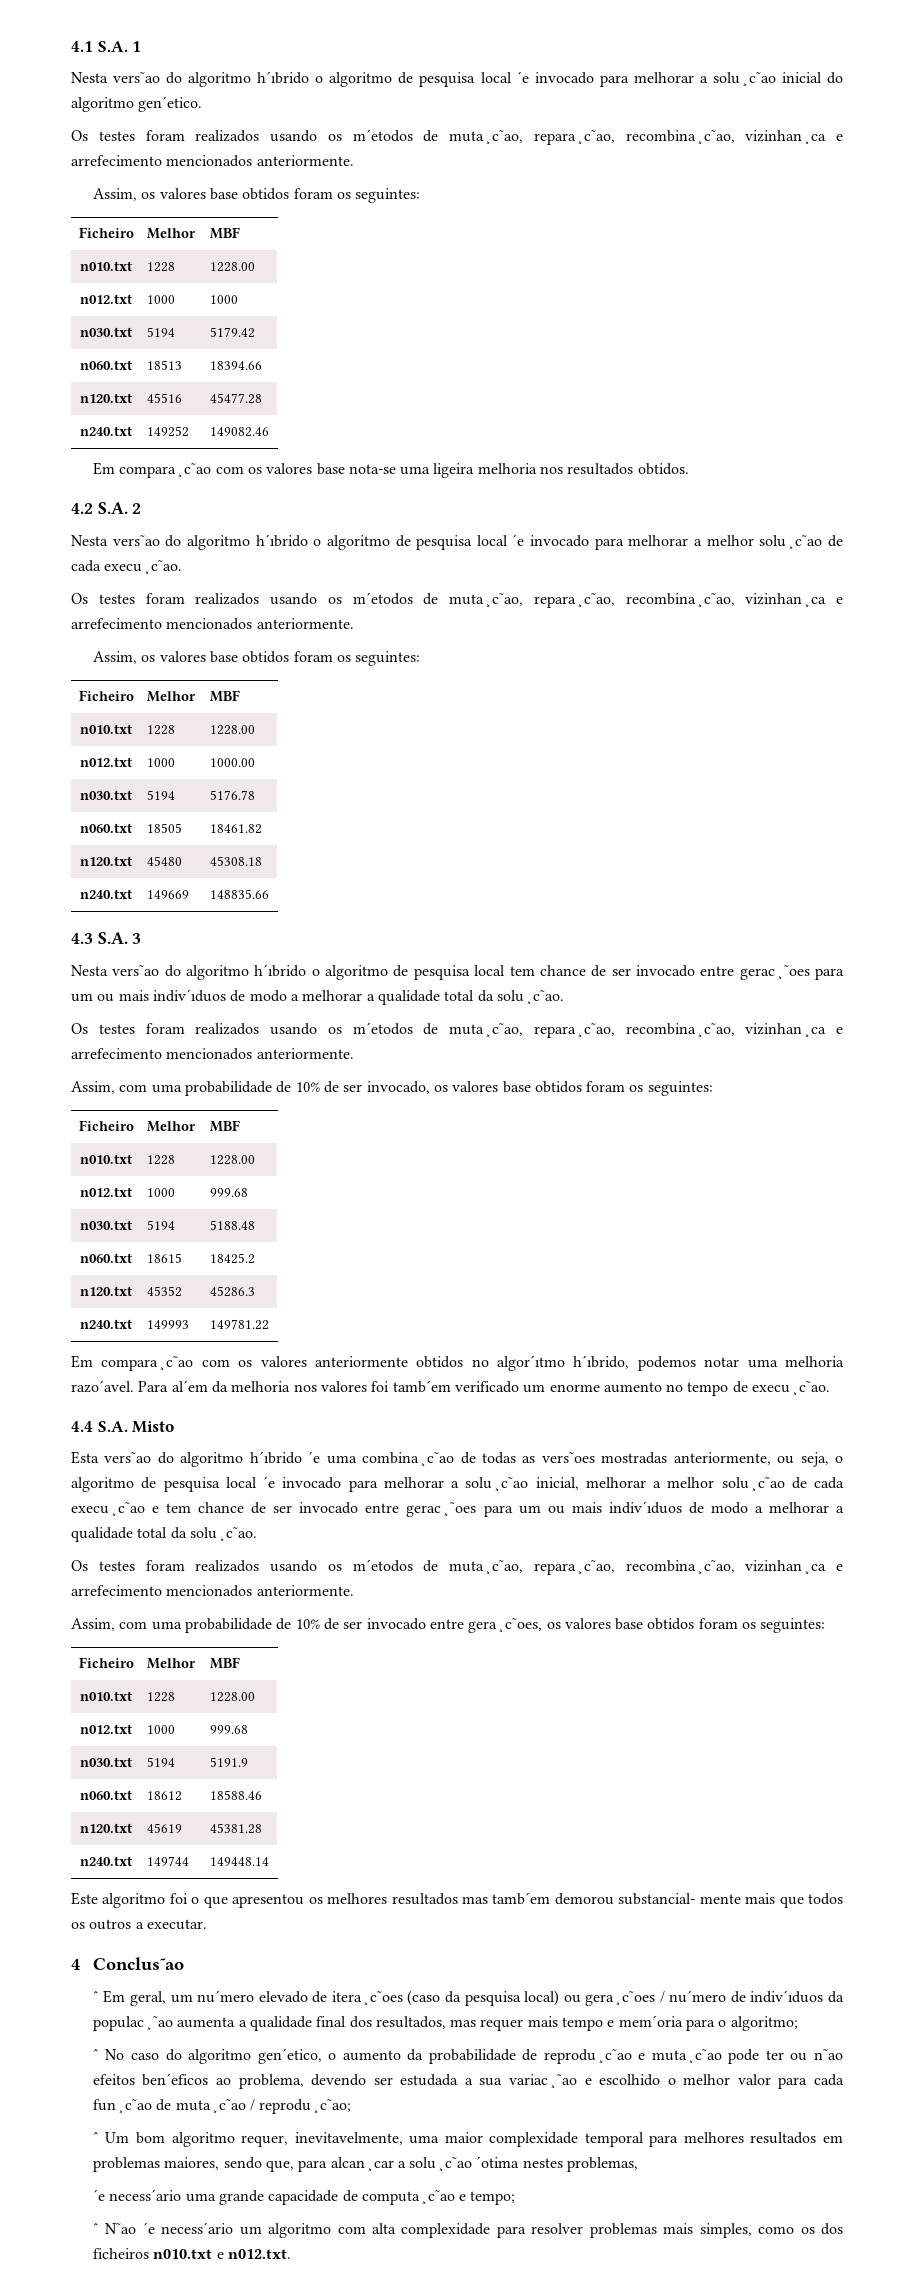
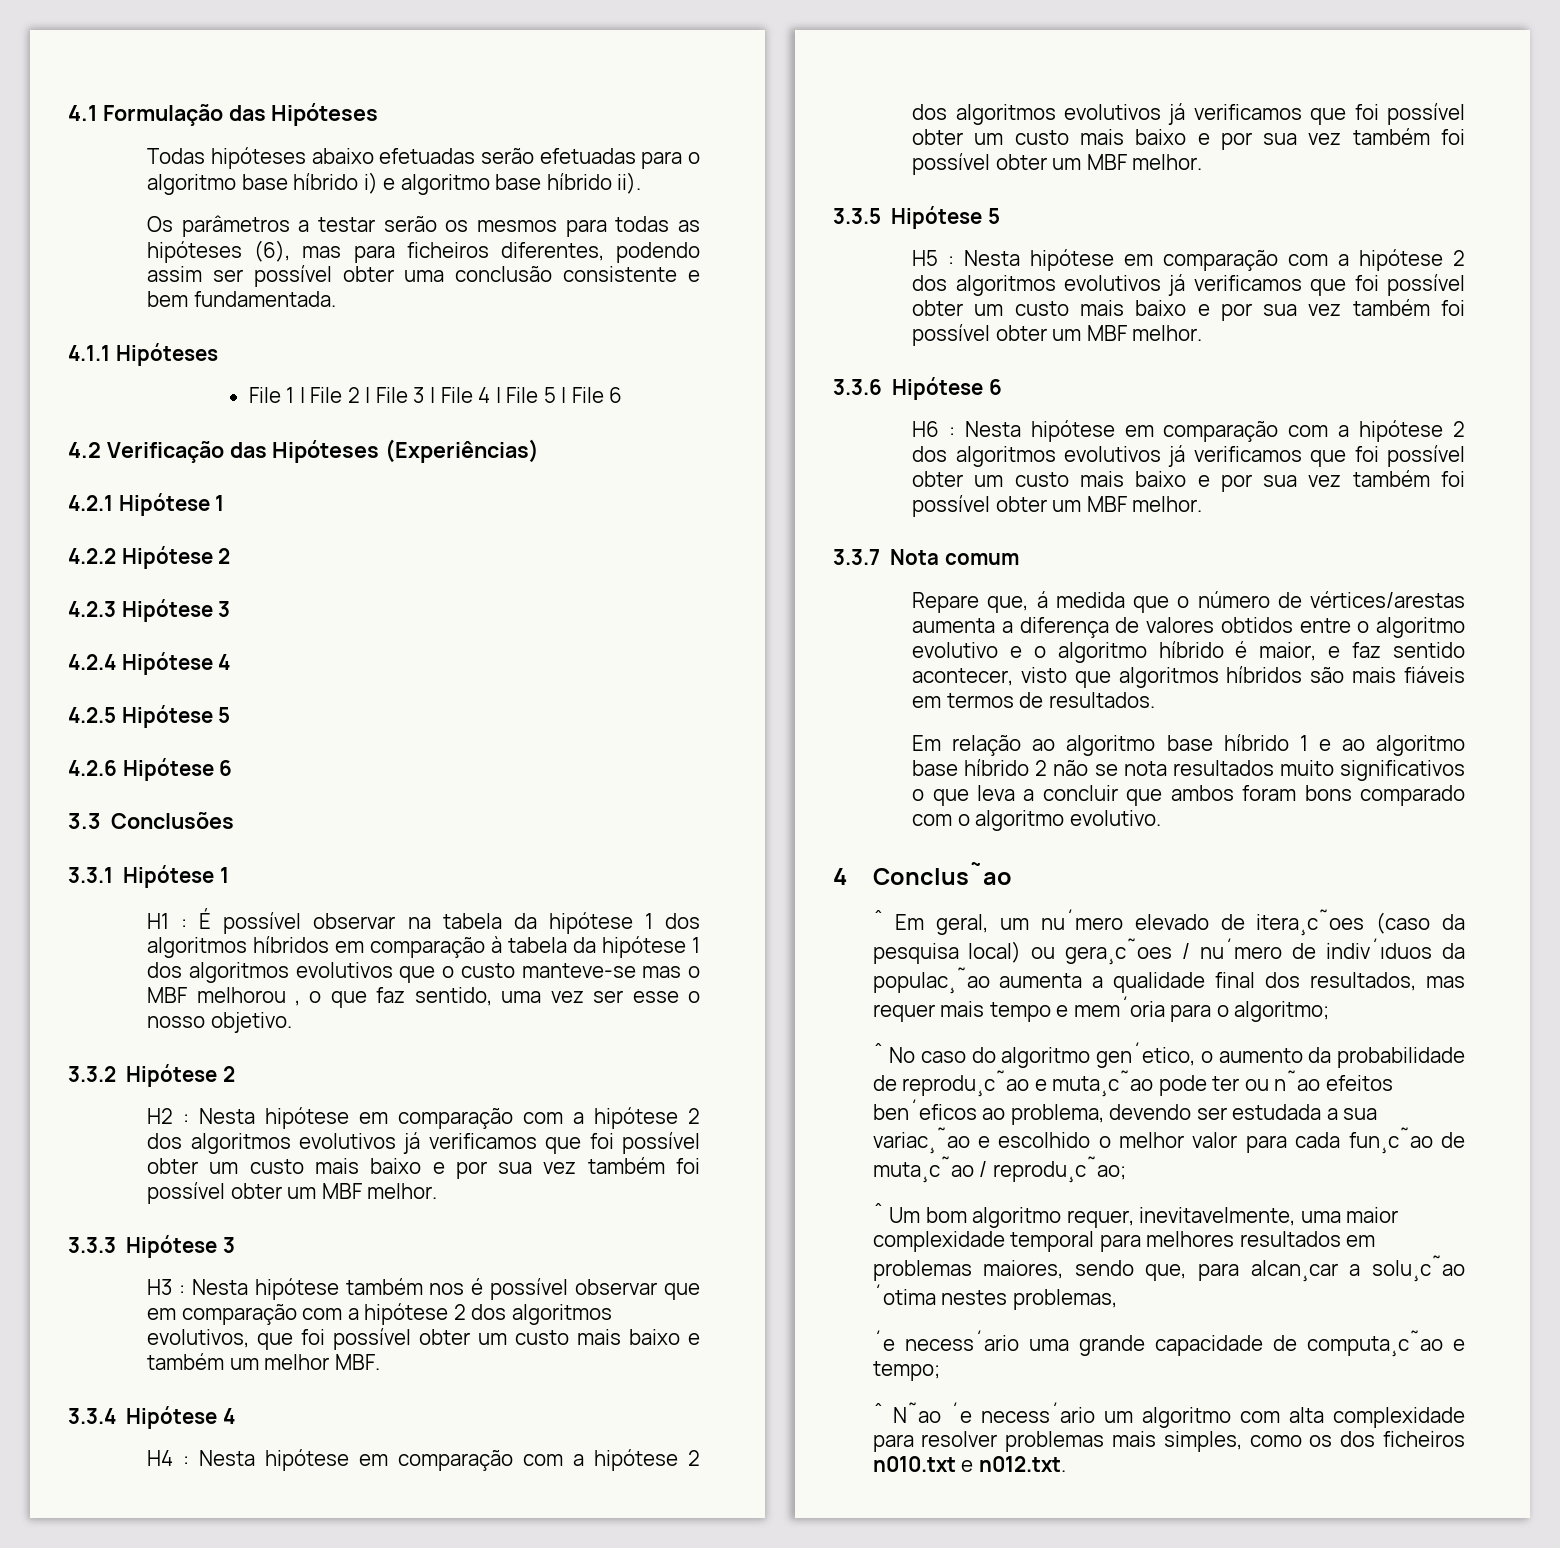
- 4.1 S.A. 1
- Nesta vers˜ao do algoritmo h´ıbrido o algoritmo de pesquisa local ´e invocado para melhorar a solu¸c˜ao inicial do algoritmo gen´etico.
- Os testes foram realizados usando os m´etodos de muta¸c˜ao, repara¸c˜ao, recombina¸c˜ao, vizinhan¸ca e arrefecimento mencionados anteriormente.
- Assim, os valores base obtidos foram os seguintes:
- Ficheiro | Melhor | MBF
- n010.txt | 1228 | 1228.00
- n012.txt | 1000 | 1000
- n030.txt | 5194 | 5179.42
- n060.txt | 18513 | 18394.66
- n120.txt | 45516 | 45477.28
- n240.txt | 149252 | 149082.46
- Em compara¸c˜ao com os valores base nota-se uma ligeira melhoria nos resultados obtidos.
- 4.2 S.A. 2
- Nesta vers˜ao do algoritmo h´ıbrido o algoritmo de pesquisa local ´e invocado para melhorar a melhor solu¸c˜ao de cada execu¸c˜ao.
- Os testes foram realizados usando os m´etodos de muta¸c˜ao, repara¸c˜ao, recombina¸c˜ao, vizinhan¸ca e arrefecimento mencionados anteriormente.
- Assim, os valores base obtidos foram os seguintes:
- Ficheiro | Melhor | MBF
- n010.txt | 1228 | 1228.00
- n012.txt | 1000 | 1000.00
- n030.txt | 5194 | 5176.78
- n060.txt | 18505 | 18461.82
- n120.txt | 45480 | 45308.18
- n240.txt | 149669 | 148835.66
- 4.3 S.A. 3
- Nesta vers˜ao do algoritmo h´ıbrido o algoritmo de pesquisa local tem chance de ser invocado entre gerac¸˜oes para um ou mais indiv´ıduos de modo a melhorar a qualidade total da solu¸c˜ao.
- Os testes foram realizados usando os m´etodos de muta¸c˜ao, repara¸c˜ao, recombina¸c˜ao, vizinhan¸ca e arrefecimento mencionados anteriormente.
- Assim, com uma probabilidade de 10% de ser invocado, os valores base obtidos foram os seguintes:
- Ficheiro | Melhor | MBF
- n010.txt | 1228 | 1228.00
- n012.txt | 1000 | 999.68
- n030.txt | 5194 | 5188.48
- n060.txt | 18615 | 18425.2
- n120.txt | 45352 | 45286.3
- n240.txt | 149993 | 149781.22
- Em compara¸c˜ao com os valores anteriormente obtidos no algor´ıtmo h´ıbrido, podemos notar uma melhoria razo´avel. Para al´em da melhoria nos valores foi tamb´em verificado um enorme aumento no tempo de execu¸c˜ao.
- 4.4 S.A. Misto
- Esta vers˜ao do algoritmo h´ıbrido ´e uma combina¸c˜ao de todas as vers˜oes mostradas anteriormente, ou seja, o algoritmo de pesquisa local ´e invocado para melhorar a solu¸c˜ao inicial, melhorar a melhor solu¸c˜ao de cada execu¸c˜ao e tem chance de ser invocado entre gerac¸˜oes para um ou mais indiv´ıduos de modo a melhorar a qualidade total da solu¸c˜ao.
- Os testes foram realizados usando os m´etodos de muta¸c˜ao, repara¸c˜ao, recombina¸c˜ao, vizinhan¸ca e arrefecimento mencionados anteriormente.
- Assim, com uma probabilidade de 10% de ser invocado entre gera¸c˜oes, os valores base obtidos foram os seguintes:
- Ficheiro | Melhor | MBF
- n010.txt | 1228 | 1228.00
- n012.txt | 1000 | 999.68
- n030.txt | 5194 | 5191.9
- n060.txt | 18612 | 18588.46
- n120.txt | 45619 | 45381.28
- n240.txt | 149744 | 149448.14
- Este algoritmo foi o que apresentou os melhores resultados mas tamb´em demorou substancial- mente mais que todos os outros a executar.
+ 4.1 Formulação das Hipóteses
+ Todas hipóteses abaixo efetuadas serão efetuadas para o algoritmo base híbrido i) e algoritmo base híbrido ii).
+ Os parâmetros a testar serão os mesmos para todas as hipóteses (6), mas para ficheiros diferentes, podendo assim ser possível obter uma conclusão consistente e bem fundamentada.
+ 4.1.1 Hipóteses
+ File 1 | File 2 | File 3 | File 4 | File 5 | File 6
+ 4.2 Verificação das Hipóteses (Experiências)
+ 4.2.1 Hipótese 1
+ 4.2.2 Hipótese 2
+ 4.2.3 Hipótese 3
+ 4.2.4 Hipótese 4
+ 4.2.5 Hipótese 5
+ 4.2.6 Hipótese 6
+ 3.3 Conclusões
+ 3.3.1 Hipótese 1
+ H1 : É possível observar na tabela da hipótese 1 dos algoritmos híbridos em comparação à tabela da hipótese 1 dos algoritmos evolutivos que o custo manteve-se mas o MBF melhorou , o que faz sentido, uma vez ser esse o nosso objetivo.
+ 3.3.2 Hipótese 2
+ H2 : Nesta hipótese em comparação com a hipótese 2 dos algoritmos evolutivos já verificamos que foi possível obter um custo mais baixo e por sua vez também foi possível obter um MBF melhor.
+ 3.3.3 Hipótese 3
+ H3 : Nesta hipótese também nos é possível observar que em comparação com a hipótese 2 dos algoritmos evolutivos, que foi possível obter um custo mais baixo e também um melhor MBF.
+ 3.3.4 Hipótese 4
+ H4 : Nesta hipótese em comparação com a hipótese 2 dos algoritmos evolutivos já verificamos que foi possível obter um custo mais baixo e por sua vez também foi possível obter um MBF melhor.
+ 3.3.5 Hipótese 5
+ H5 : Nesta hipótese em comparação com a hipótese 2 dos algoritmos evolutivos já verificamos que foi possível obter um custo mais baixo e por sua vez também foi possível obter um MBF melhor.
+ 3.3.6 Hipótese 6
+ H6 : Nesta hipótese em comparação com a hipótese 2 dos algoritmos evolutivos já verificamos que foi possível obter um custo mais baixo e por sua vez também foi possível obter um MBF melhor.
+ 3.3.7 Nota comum
+ Repare que, á medida que o número de vértices/arestas aumenta a diferença de valores obtidos entre o algoritmo evolutivo e o algoritmo híbrido é maior, e faz sentido acontecer, visto que algoritmos híbridos são mais fiáveis em termos de resultados.
+ Em relação ao algoritmo base híbrido 1 e ao algoritmo base híbrido 2 não se nota resultados muito significativos o que leva a concluir que ambos foram bons comparado com o algoritmo evolutivo.

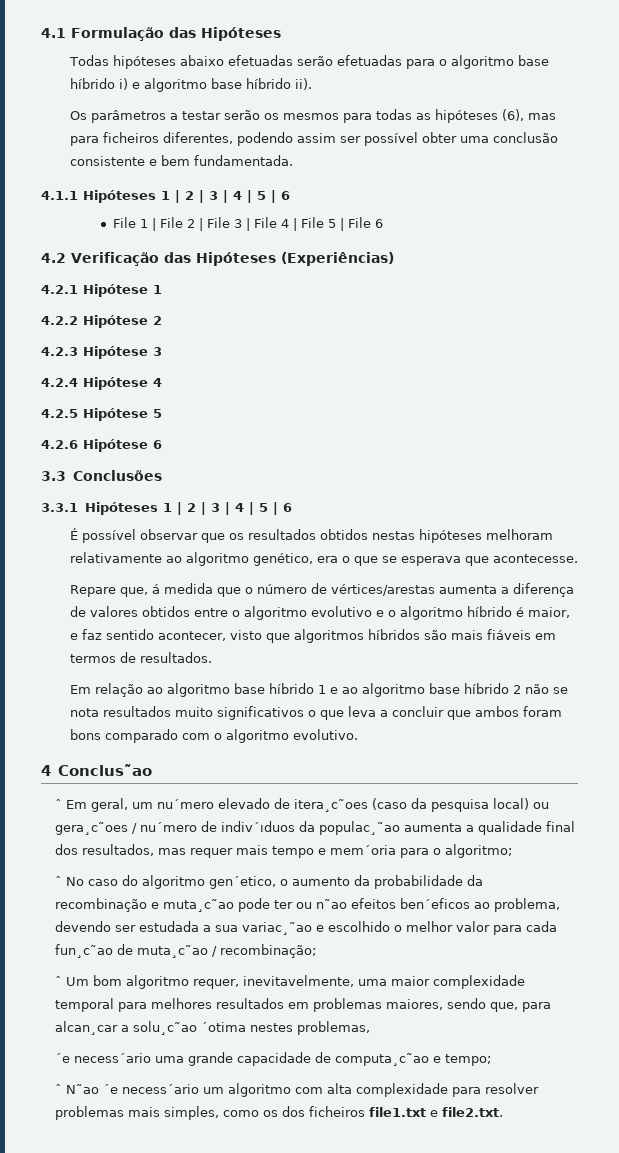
- 4.1.1 Hipóteses
+ 4.1.1 Hipóteses 1 | 2 | 3 | 4 | 5 | 6
- 3.3.1 Hipótese 1
- H1 : É possível observar na tabela da hipótese 1 dos algoritmos híbridos em comparação à tabela da hipótese 1 dos algoritmos evolutivos que o custo manteve-se mas o MBF melhorou , o que faz sentido, uma vez ser esse o nosso objetivo.
- 3.3.2 Hipótese 2
- H2 : Nesta hipótese em comparação com a hipótese 2 dos algoritmos evolutivos já verificamos que foi possível obter um custo mais baixo e por sua vez também foi possível obter um MBF melhor.
- 3.3.3 Hipótese 3
- H3 : Nesta hipótese também nos é possível observar que em comparação com a hipótese 2 dos algoritmos evolutivos, que foi possível obter um custo mais baixo e também um melhor MBF.
- 3.3.4 Hipótese 4
- H4 : Nesta hipótese em comparação com a hipótese 2 dos algoritmos evolutivos já verificamos que foi possível obter um custo mais baixo e por sua vez também foi possível obter um MBF melhor.
- 3.3.5 Hipótese 5
- H5 : Nesta hipótese em comparação com a hipótese 2 dos algoritmos evolutivos já verificamos que foi possível obter um custo mais baixo e por sua vez também foi possível obter um MBF melhor.
- 3.3.6 Hipótese 6
- H6 : Nesta hipótese em comparação com a hipótese 2 dos algoritmos evolutivos já verificamos que foi possível obter um custo mais baixo e por sua vez também foi possível obter um MBF melhor.
- 3.3.7 Nota comum
+ 3.3.1 Hipóteses 1 | 2 | 3 | 4 | 5 | 6
+ É possível observar que os resultados obtidos nestas hipóteses melhoram relativamente ao algoritmo genético, era o que se esperava que acontecesse.
- ˆ No caso do algoritmo gen´etico, o aumento da probabilidade de reprodu¸c˜ao e muta¸c˜ao pode ter ou n˜ao efeitos ben´eficos ao problema, devendo ser estudada a sua variac¸˜ao e escolhido o melhor valor para cada fun¸c˜ao de muta¸c˜ao / reprodu¸c˜ao;
+ ˆ No caso do algoritmo gen´etico, o aumento da probabilidade da recombinação e muta¸c˜ao pode ter ou n˜ao efeitos ben´eficos ao problema, devendo ser estudada a sua variac¸˜ao e escolhido o melhor valor para cada fun¸c˜ao de muta¸c˜ao / recombinação;
- ˆ N˜ao ´e necess´ario um algoritmo com alta complexidade para resolver problemas mais simples, como os dos ficheiros n010.txt e n012.txt.
+ ˆ N˜ao ´e necess´ario um algoritmo com alta complexidade para resolver problemas mais simples, como os dos ficheiros file1.txt e file2.txt.

